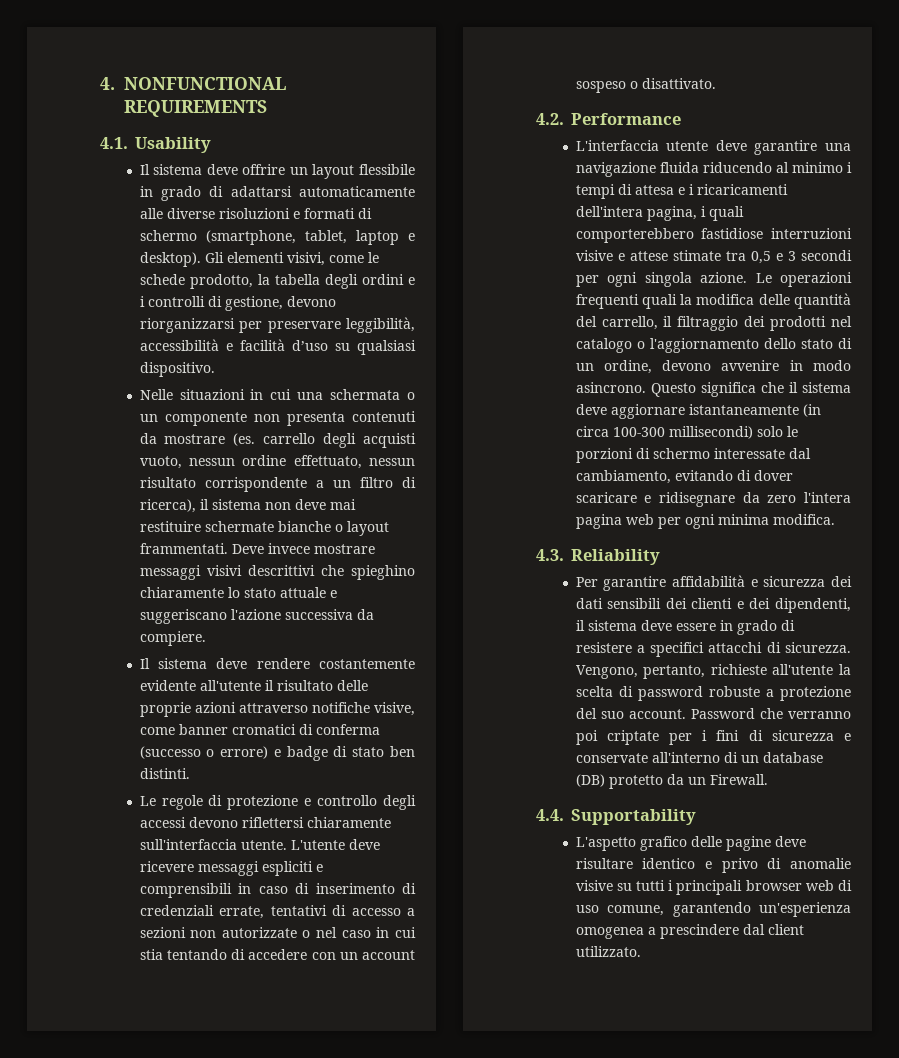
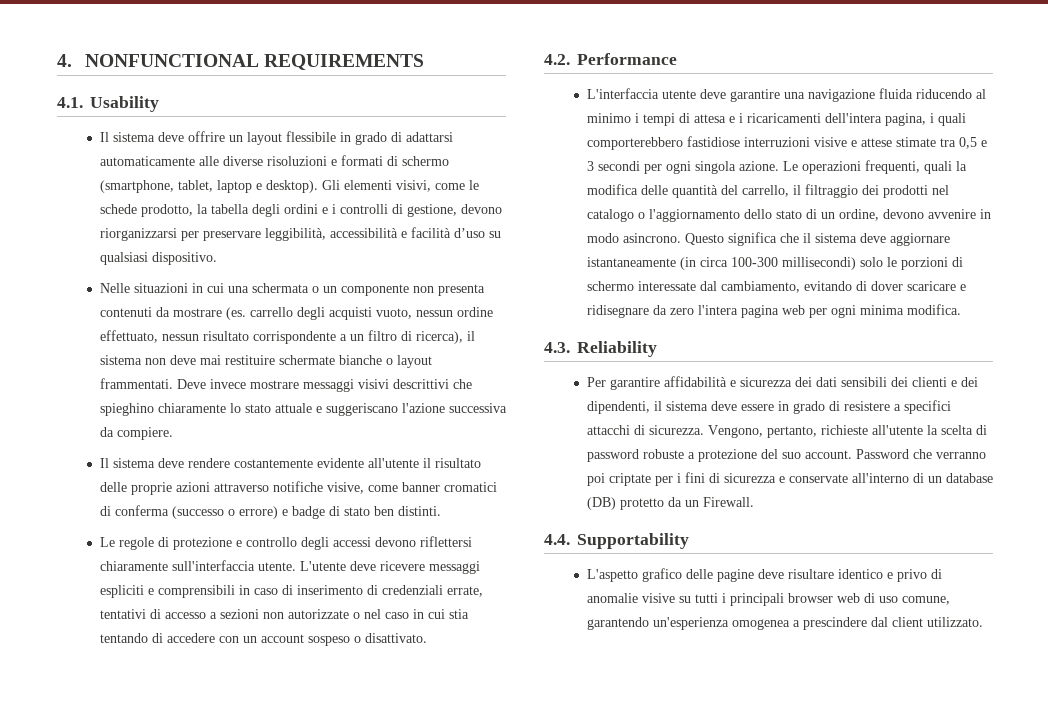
- Le operazioni frequenti quali la modifica delle quantità del carrello, il filtraggio dei prodotti nel catalogo o l'aggiornamento dello stato di un ordine, devono avvenire in modo asincrono.
+ Le operazioni frequenti, quali la modifica delle quantità del carrello, il filtraggio dei prodotti nel catalogo o l'aggiornamento dello stato di un ordine, devono avvenire in modo asincrono.

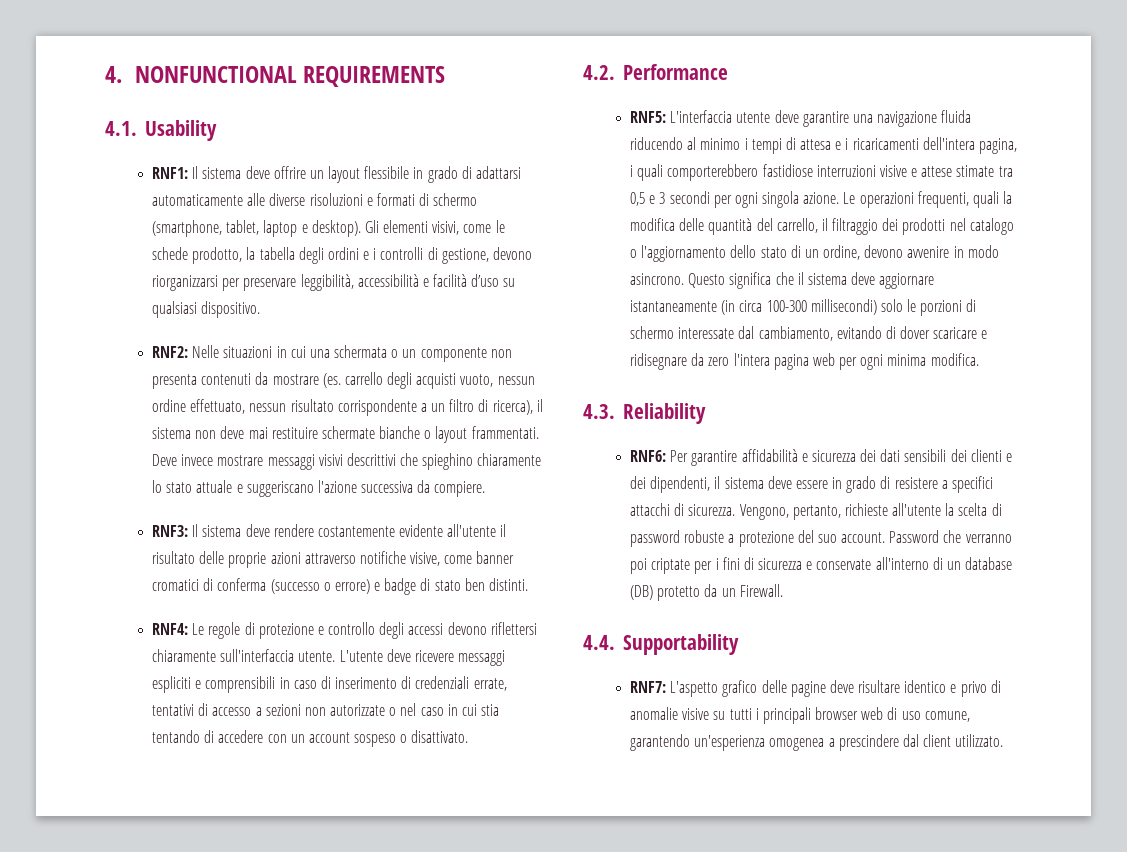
- Il sistema deve offrire un layout flessibile in grado di adattarsi automaticamente alle diverse risoluzioni e formati di schermo (smartphone, tablet, laptop e desktop).
+ RNF1: Il sistema deve offrire un layout flessibile in grado di adattarsi automaticamente alle diverse risoluzioni e formati di schermo (smartphone, tablet, laptop e desktop).
- Nelle situazioni in cui una schermata o un componente non presenta contenuti da mostrare (es. carrello degli acquisti vuoto, nessun ordine effettuato, nessun risultato corrispondente a un filtro di ricerca), il sistema non deve mai restituire schermate bianche o layout frammentati.
+ RNF2: Nelle situazioni in cui una schermata o un componente non presenta contenuti da mostrare (es. carrello degli acquisti vuoto, nessun ordine effettuato, nessun risultato corrispondente a un filtro di ricerca), il sistema non deve mai restituire schermate bianche o layout frammentati.
- Il sistema deve rendere costantemente evidente all'utente il risultato delle proprie azioni attraverso notifiche visive, come banner cromatici di conferma (successo o errore) e badge di stato ben distinti.
+ RNF3: Il sistema deve rendere costantemente evidente all'utente il risultato delle proprie azioni attraverso notifiche visive, come banner cromatici di conferma (successo o errore) e badge di stato ben distinti.
- Le regole di protezione e controllo degli accessi devono riflettersi chiaramente sull'interfaccia utente.
+ RNF4: Le regole di protezione e controllo degli accessi devono riflettersi chiaramente sull'interfaccia utente.
- L'interfaccia utente deve garantire una navigazione fluida riducendo al minimo i tempi di attesa e i ricaricamenti dell'intera pagina, i quali comporterebbero fastidiose interruzioni visive e attese stimate tra 0,5 e 3 secondi per ogni singola azione.
+ RNF5: L'interfaccia utente deve garantire una navigazione fluida riducendo al minimo i tempi di attesa e i ricaricamenti dell'intera pagina, i quali comporterebbero fastidiose interruzioni visive e attese stimate tra 0,5 e 3 secondi per ogni singola azione.
- Per garantire affidabilità e sicurezza dei dati sensibili dei clienti e dei dipendenti, il sistema deve essere in grado di resistere a specifici attacchi di sicurezza.
+ RNF6: Per garantire affidabilità e sicurezza dei dati sensibili dei clienti e dei dipendenti, il sistema deve essere in grado di resistere a specifici attacchi di sicurezza.
- L'aspetto grafico delle pagine deve risultare identico e privo di anomalie visive su tutti i principali browser web di uso comune, garantendo un'esperienza omogenea a prescindere dal client utilizzato.
+ RNF7: L'aspetto grafico delle pagine deve risultare identico e privo di anomalie visive su tutti i principali browser web di uso comune, garantendo un'esperienza omogenea a prescindere dal client utilizzato.

